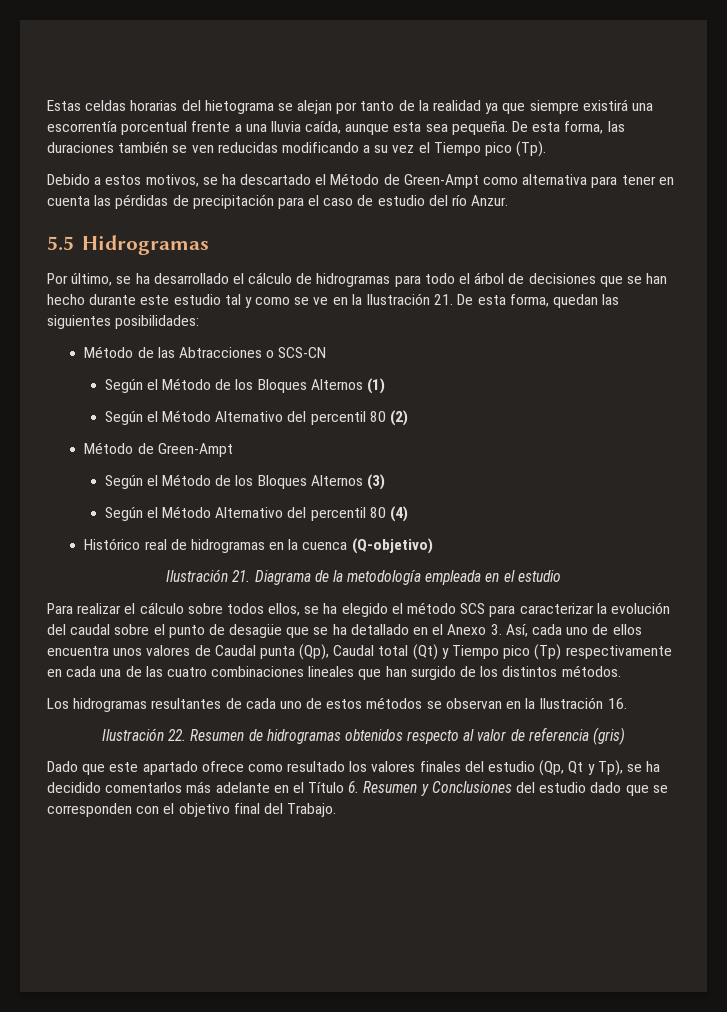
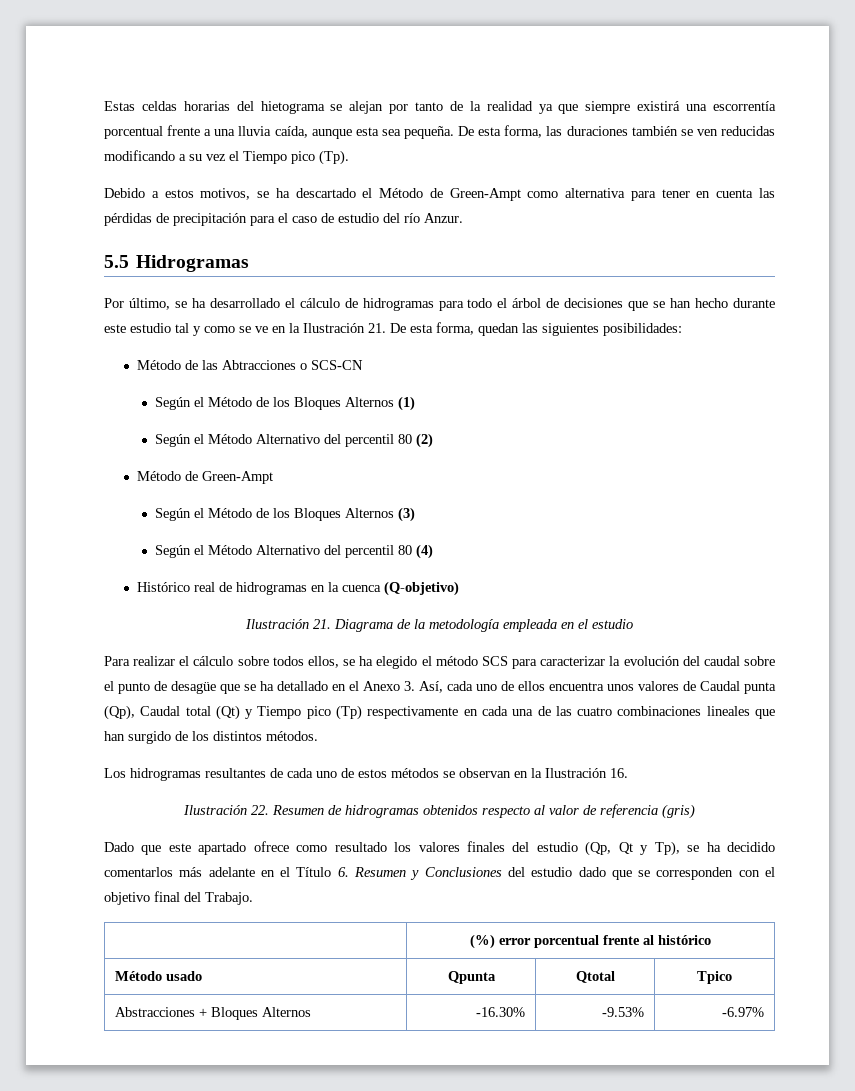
+ | (%) error porcentual frente al histórico
+ Método usado | Qpunta | Qtotal | Tpico
+ Abstracciones + Bloques Alternos | -16.30% | -9.53% | -6.97%

